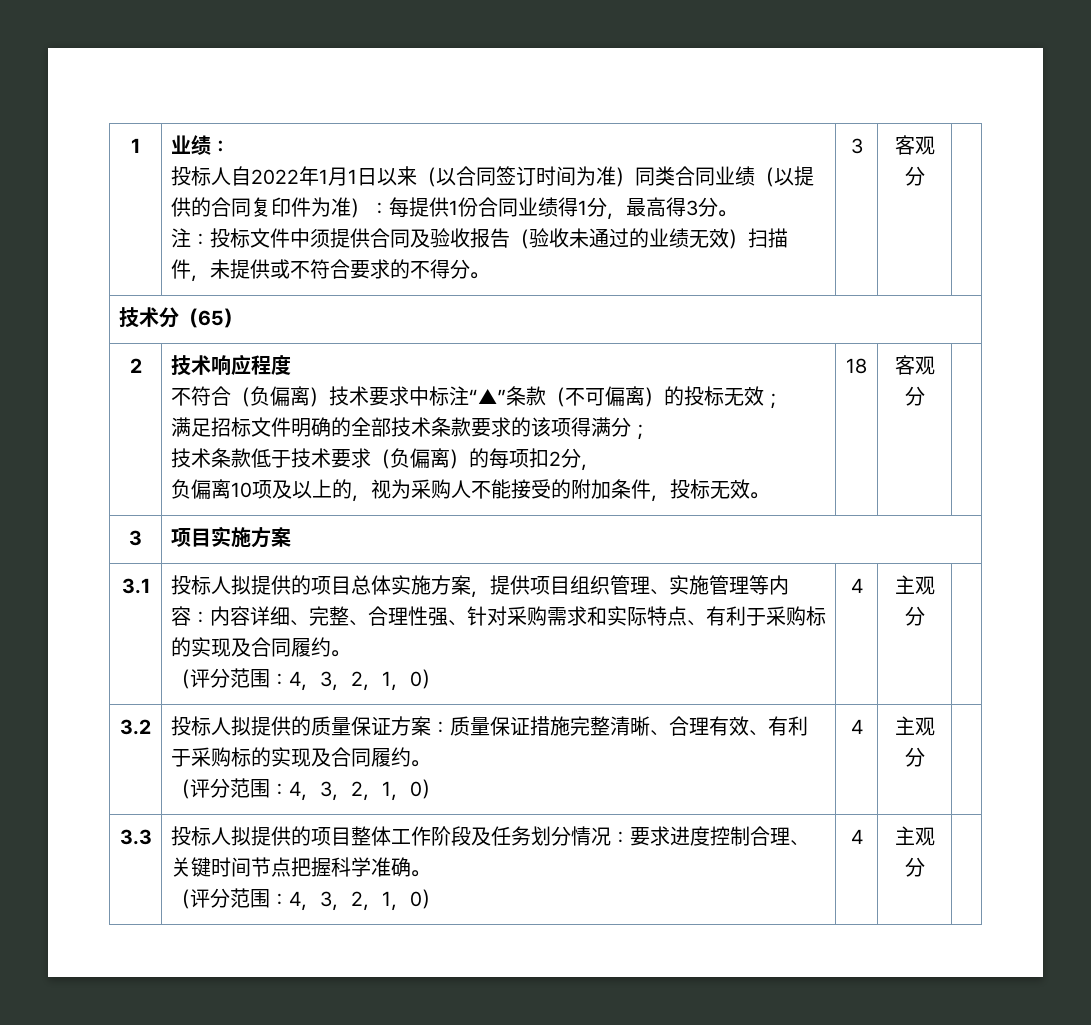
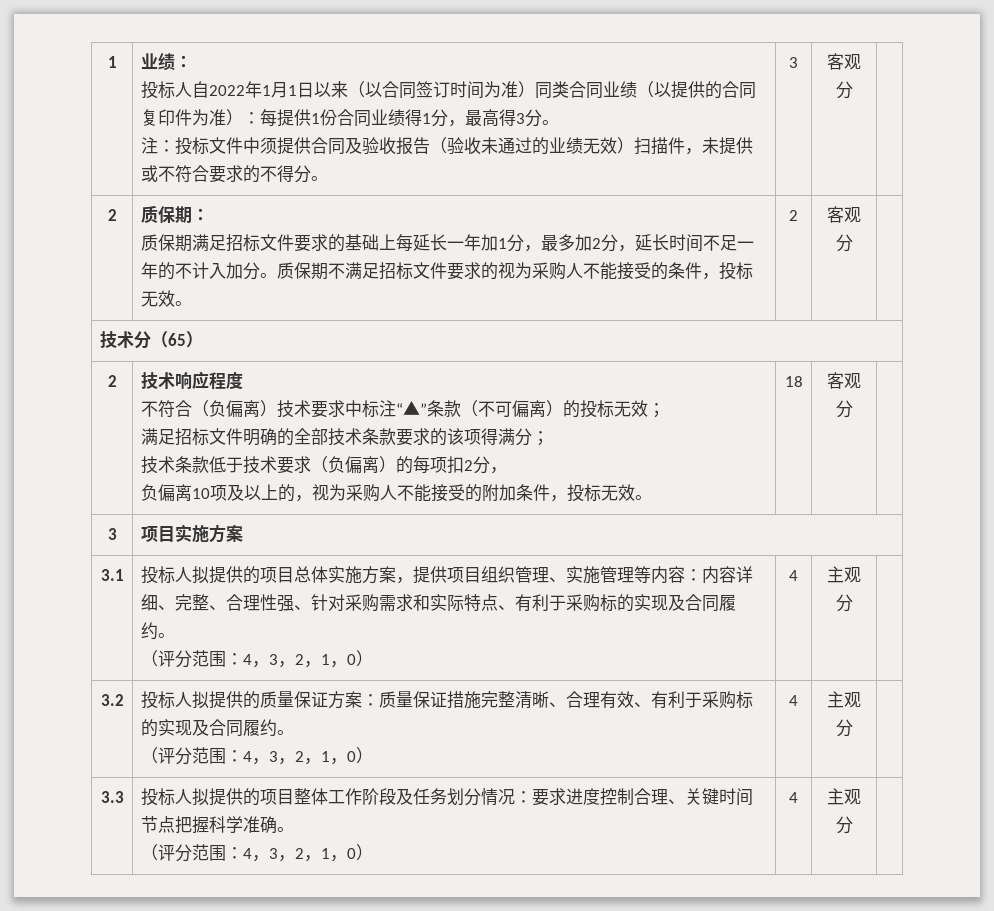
+ 2 | 质保期：
+ 质保期满足招标文件要求的基础上每延长一年加1分，最多加2分，延长时间不足一年的不计入加分。质保期不满足招标文件要求的视为采购人不能接受的条件，投标无效。 | 2 | 客观分

